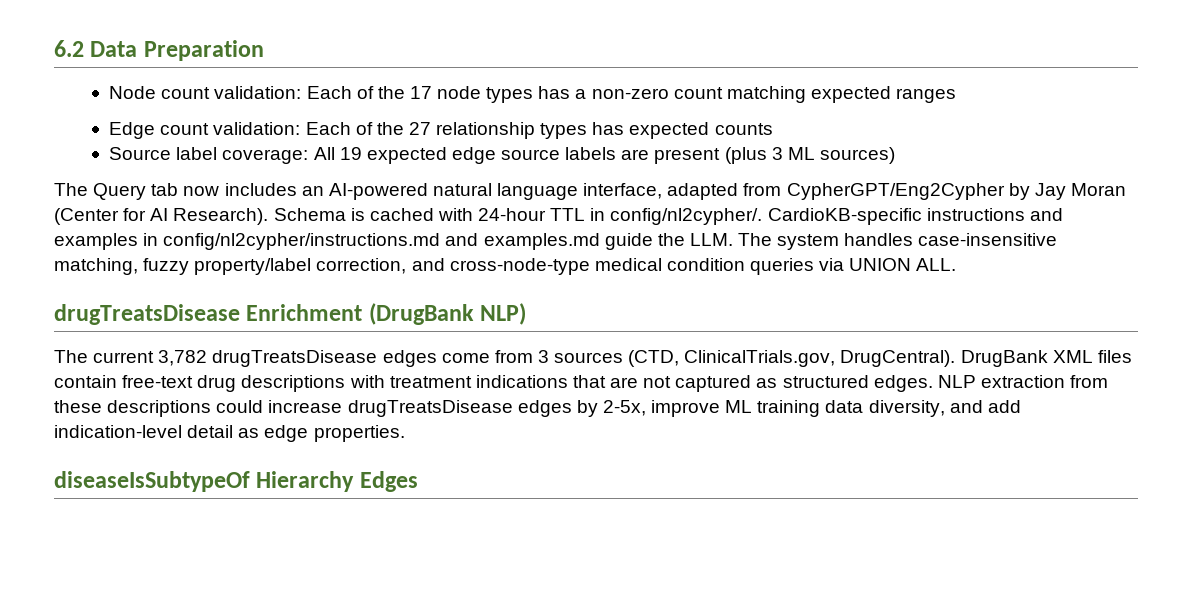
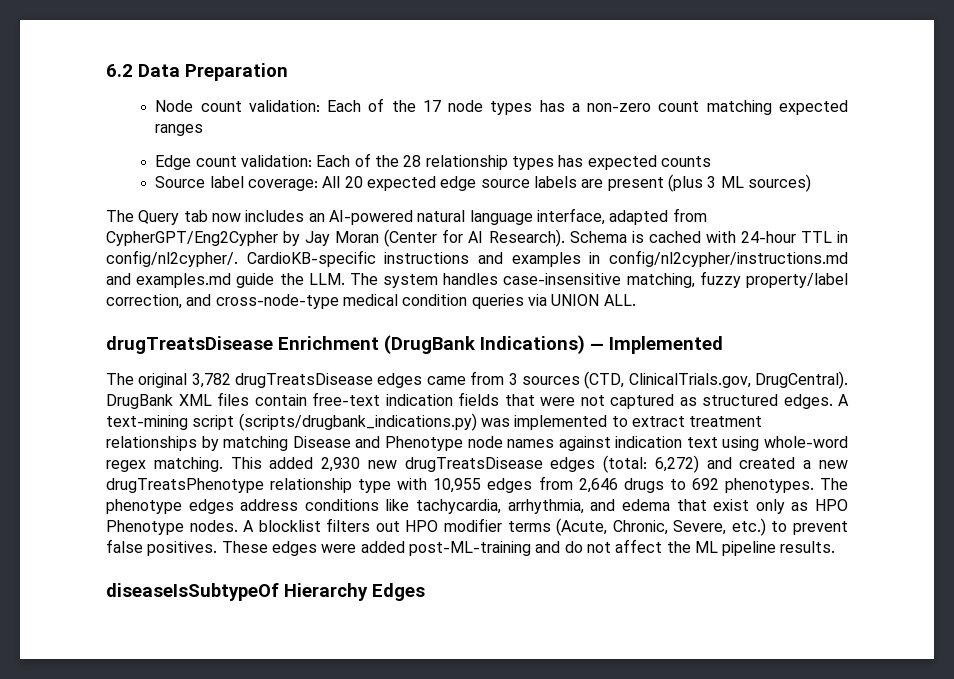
- Edge count validation: Each of the 27 relationship types has expected counts
+ Edge count validation: Each of the 28 relationship types has expected counts
- Source label coverage: All 19 expected edge source labels are present (plus 3 ML sources)
+ Source label coverage: All 20 expected edge source labels are present (plus 3 ML sources)
- drugTreatsDisease Enrichment (DrugBank NLP)
- The current 3,782 drugTreatsDisease edges come from 3 sources (CTD, ClinicalTrials.gov, DrugCentral).
+ drugTreatsDisease Enrichment (DrugBank Indications) — Implemented
+ The original 3,782 drugTreatsDisease edges came from 3 sources (CTD, ClinicalTrials.gov, DrugCentral).
- DrugBank XML files contain free-text drug descriptions with treatment indications that are not captured as structured edges.
+ DrugBank XML files contain free-text indication fields that were not captured as structured edges.
- NLP extraction from these descriptions could increase drugTreatsDisease edges by 2-5x, improve ML training data diversity, and add indication-level detail as edge properties.
+ A text-mining script (scripts/drugbank_indications.py) was implemented to extract treatment relationships by matching Disease and Phenotype node names against indication text using whole-word regex matching. This added 2,930 new drugTreatsDisease edges (total: 6,272) and created a new drugTreatsPhenotype relationship type with 10,955 edges from 2,646 drugs to 692 phenotypes. The phenotype edges address conditions like tachycardia, arrhythmia, and edema that exist only as HPO Phenotype nodes. A blocklist filters out HPO modifier terms (Acute, Chronic, Severe, etc.) to prevent false positives. These edges were added post-ML-training and do not affect the ML pipeline results.

